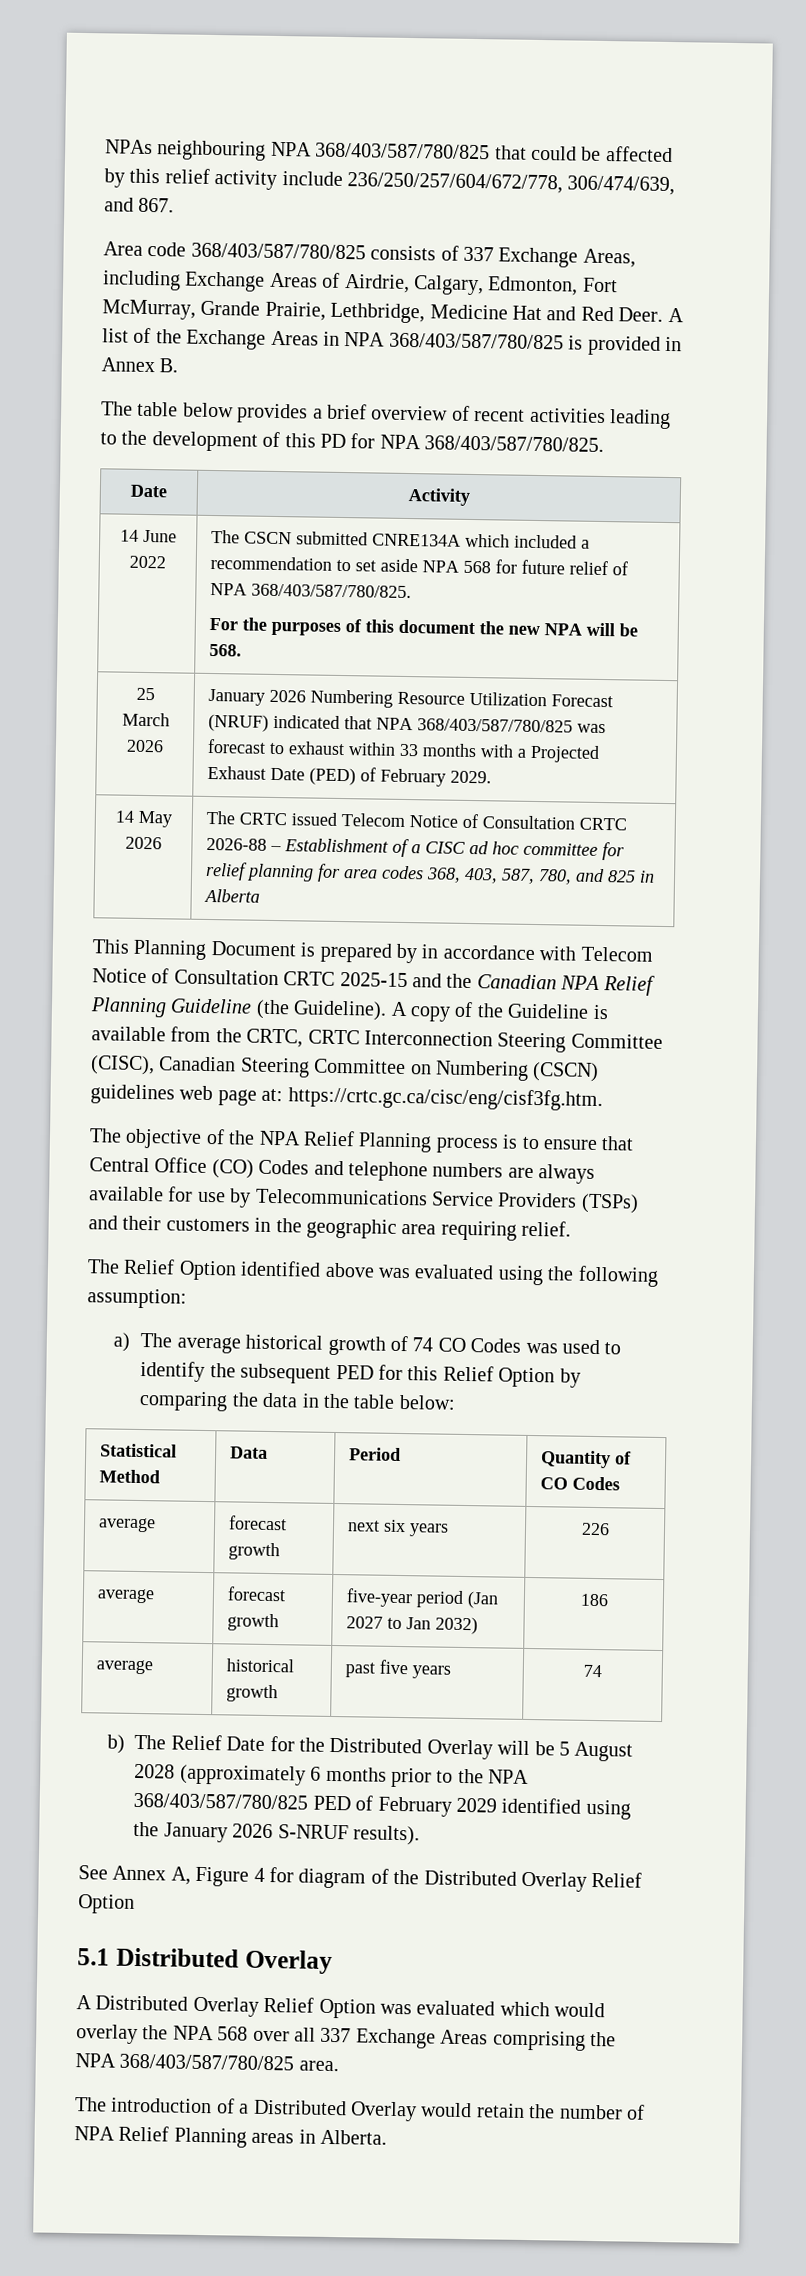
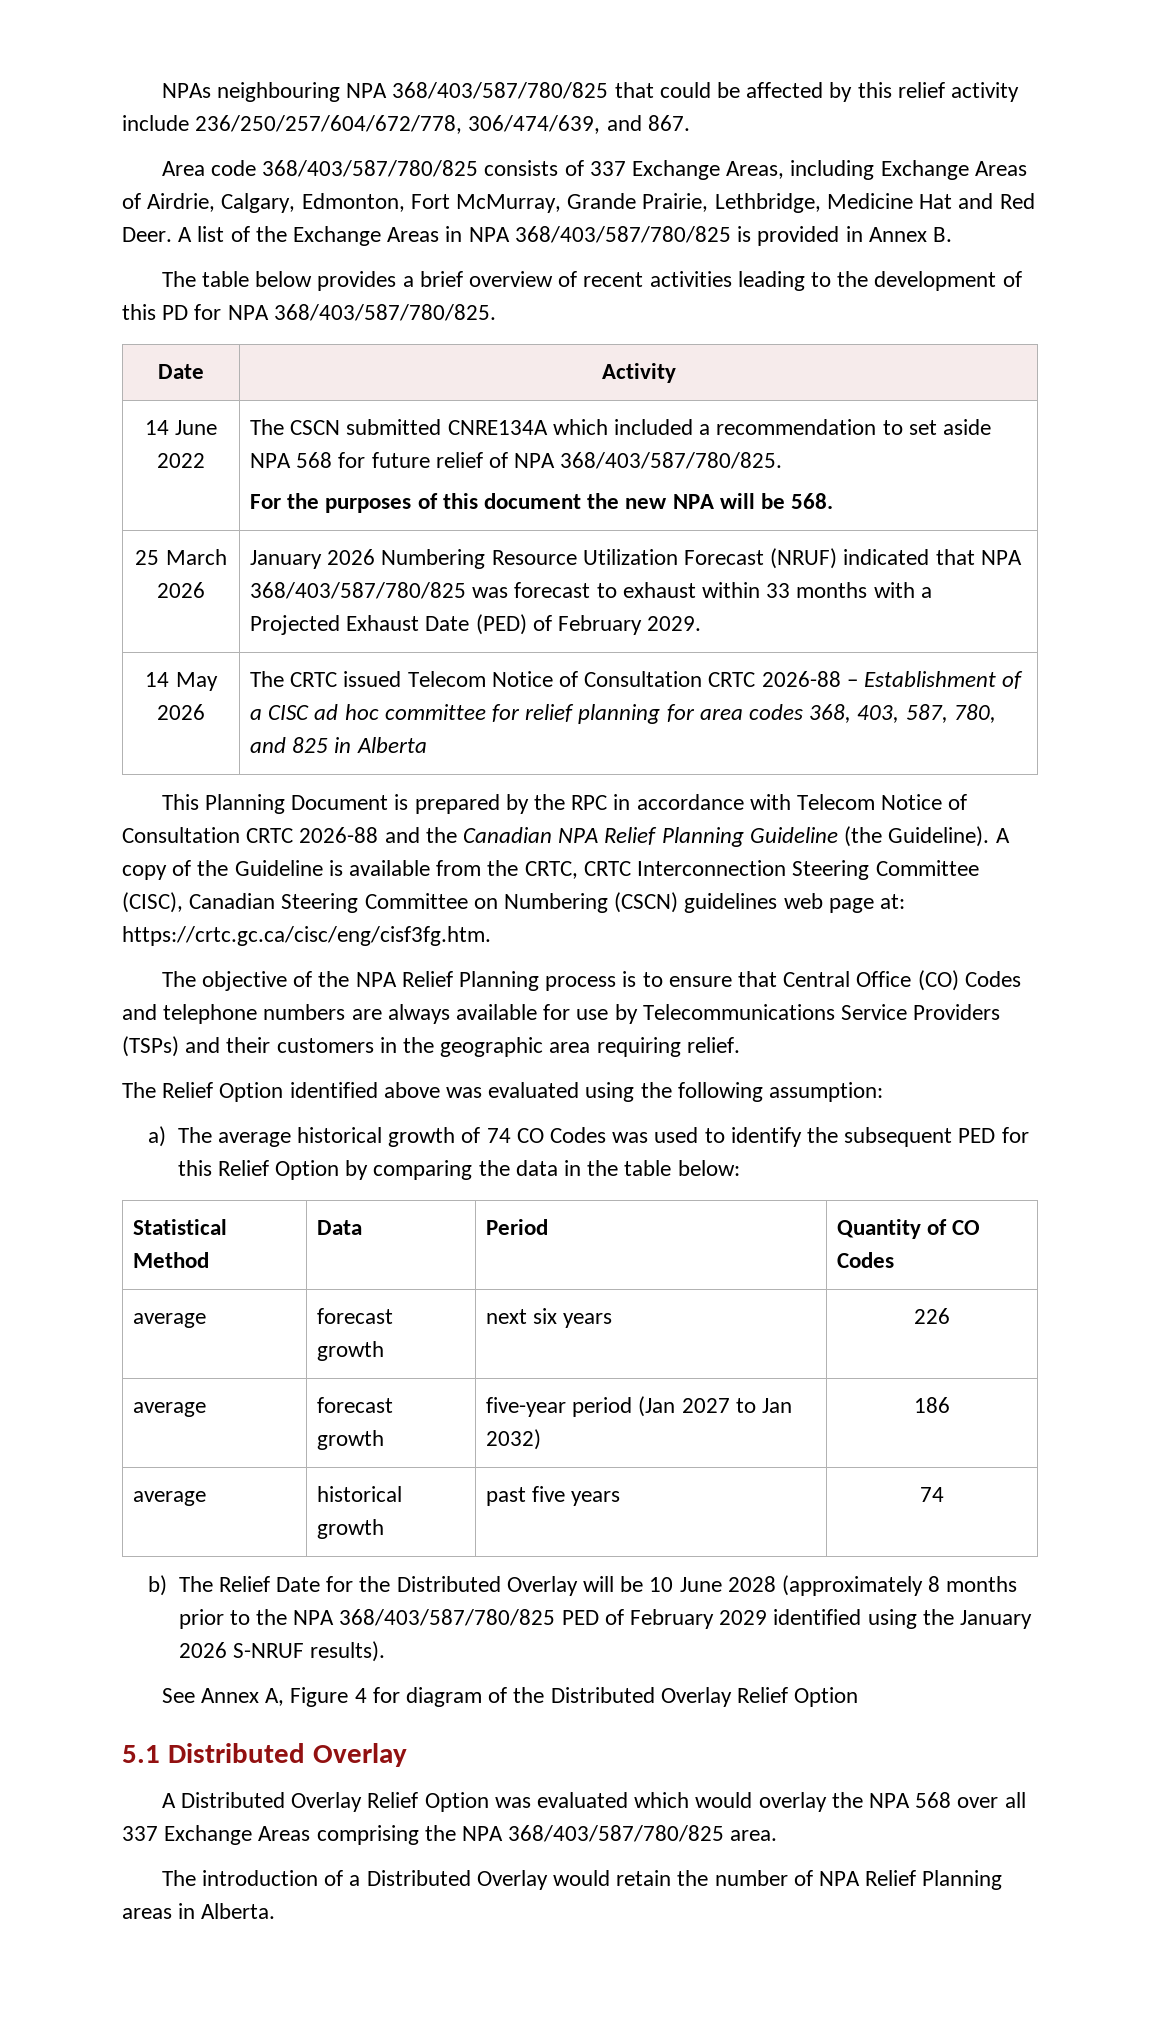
- This Planning Document is prepared by in accordance with Telecom Notice of Consultation CRTC 2025-15 and the Canadian NPA Relief Planning Guideline (the Guideline).
+ This Planning Document is prepared by the RPC in accordance with Telecom Notice of Consultation CRTC 2026-88 and the Canadian NPA Relief Planning Guideline (the Guideline).
- b) The Relief Date for the Distributed Overlay will be 5 August 2028 (approximately 6 months prior to the NPA 368/403/587/780/825 PED of February 2029 identified using the January 2026 S-NRUF results).
+ b) The Relief Date for the Distributed Overlay will be 10 June 2028 (approximately 8 months prior to the NPA 368/403/587/780/825 PED of February 2029 identified using the January 2026 S-NRUF results).

